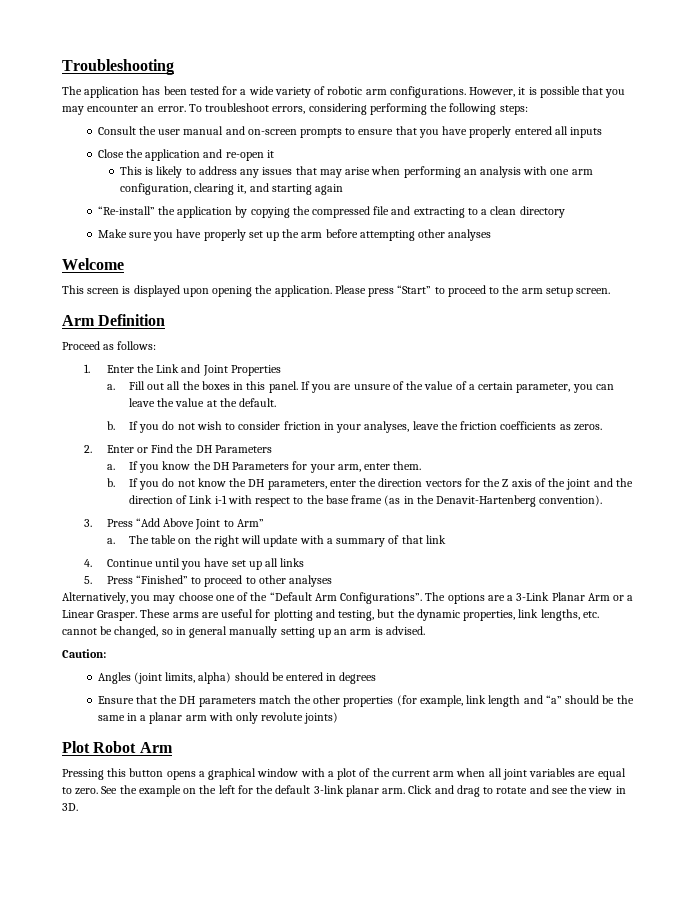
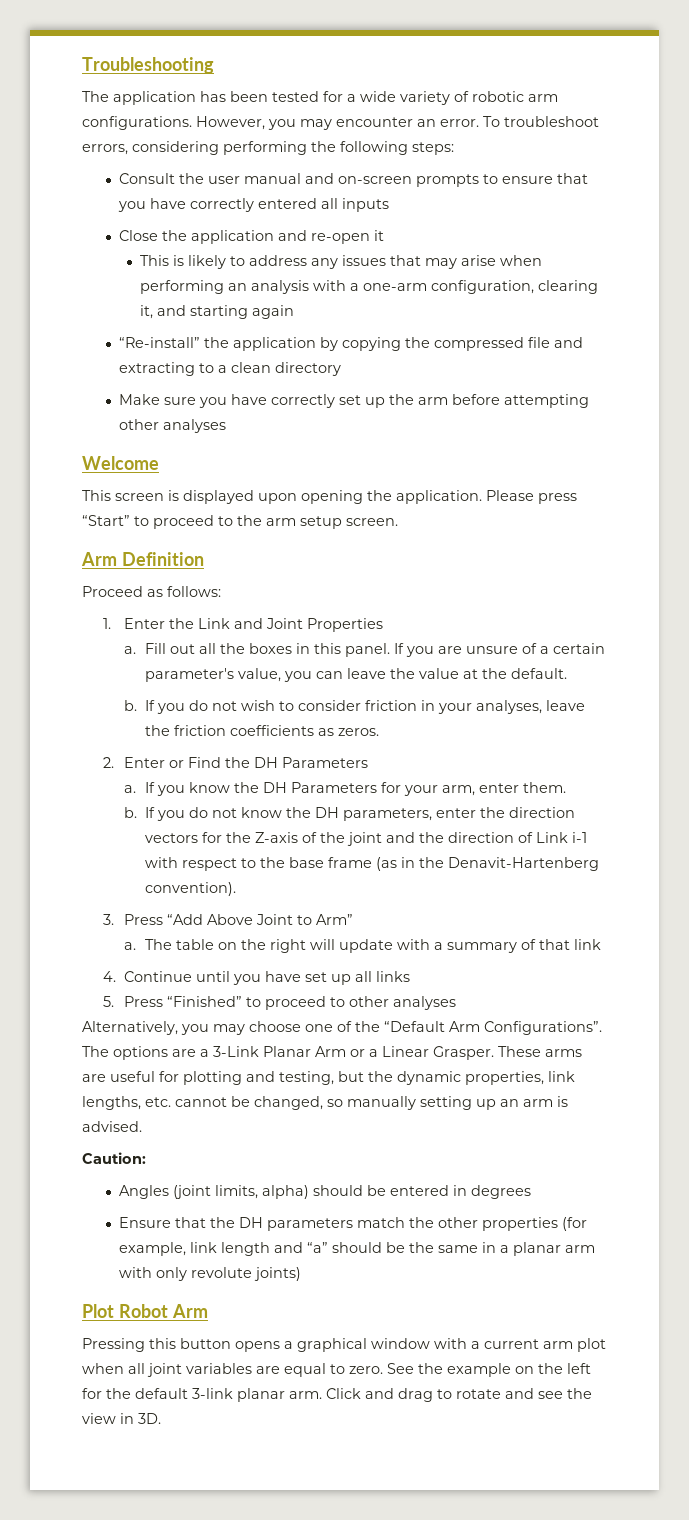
- However, it is possible that you may encounter an error.
+ However, you may encounter an error.
- Consult the user manual and on-screen prompts to ensure that you have properly entered all inputs
+ Consult the user manual and on-screen prompts to ensure that you have correctly entered all inputs
- This is likely to address any issues that may arise when performing an analysis with one arm configuration, clearing it, and starting again
+ This is likely to address any issues that may arise when performing an analysis with a one-arm configuration, clearing it, and starting again
- Make sure you have properly set up the arm before attempting other analyses
+ Make sure you have correctly set up the arm before attempting other analyses
- If you are unsure of the value of a certain parameter, you can leave the value at the default.
+ If you are unsure of a certain parameter's value, you can leave the value at the default.
- If you do not know the DH parameters, enter the direction vectors for the Z axis of the joint and the direction of Link i-1 with respect to the base frame (as in the Denavit-Hartenberg convention).
+ If you do not know the DH parameters, enter the direction vectors for the Z-axis of the joint and the direction of Link i-1 with respect to the base frame (as in the Denavit-Hartenberg convention).
- These arms are useful for plotting and testing, but the dynamic properties, link lengths, etc. cannot be changed, so in general manually setting up an arm is advised.
+ These arms are useful for plotting and testing, but the dynamic properties, link lengths, etc. cannot be changed, so manually setting up an arm is advised.
- Pressing this button opens a graphical window with a plot of the current arm when all joint variables are equal to zero.
+ Pressing this button opens a graphical window with a current arm plot when all joint variables are equal to zero.

